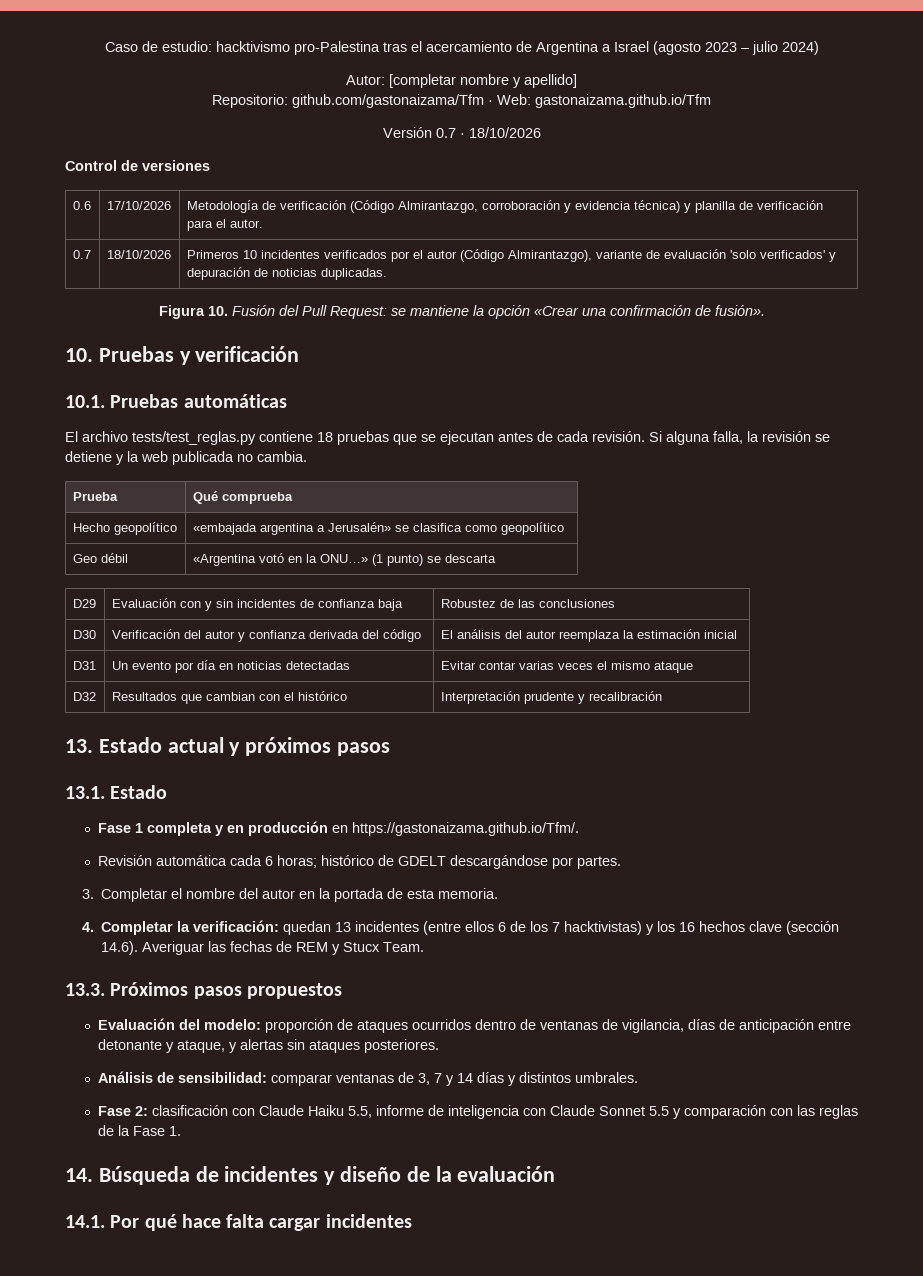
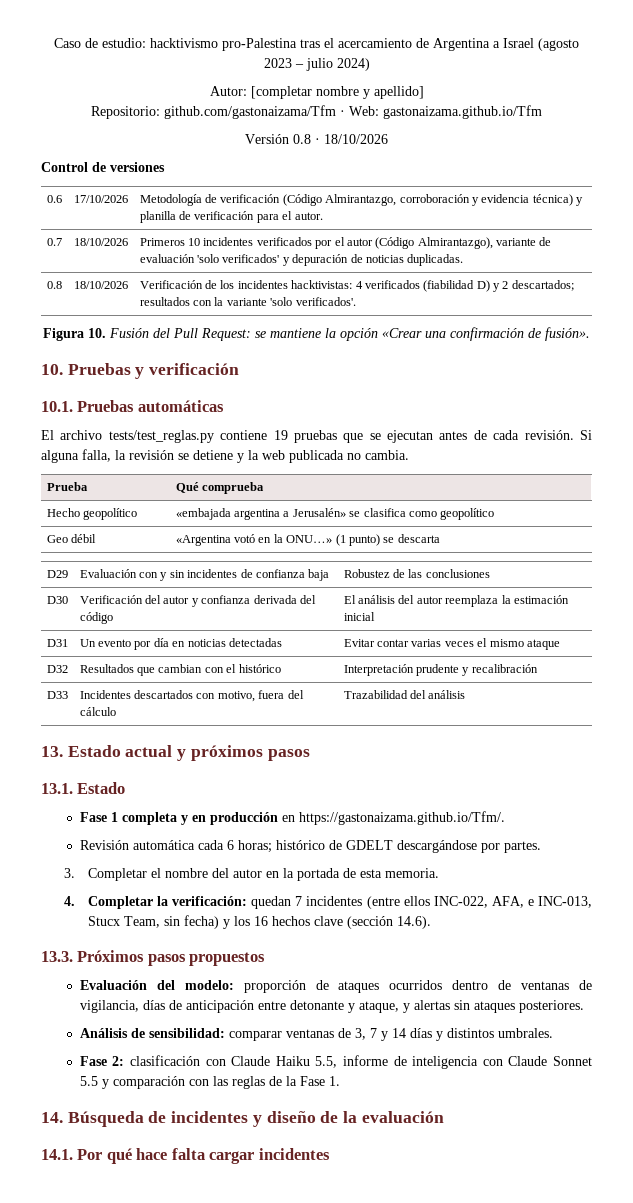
- Versión 0.7 · 18/10/2026
+ Versión 0.8 · 18/10/2026
+ 0.8 | 18/10/2026 | Verificación de los incidentes hacktivistas: 4 verificados (fiabilidad D) y 2 descartados; resultados con la variante 'solo verificados'.
- El archivo tests/test_reglas.py contiene 18 pruebas que se ejecutan antes de cada revisión.
+ El archivo tests/test_reglas.py contiene 19 pruebas que se ejecutan antes de cada revisión.
+ D33 | Incidentes descartados con motivo, fuera del cálculo | Trazabilidad del análisis
- 4. Completar la verificación: quedan 13 incidentes (entre ellos 6 de los 7 hacktivistas) y los 16 hechos clave (sección 14.6). Averiguar las fechas de REM y Stucx Team.
+ 4. Completar la verificación: quedan 7 incidentes (entre ellos INC-022, AFA, e INC-013, Stucx Team, sin fecha) y los 16 hechos clave (sección 14.6).

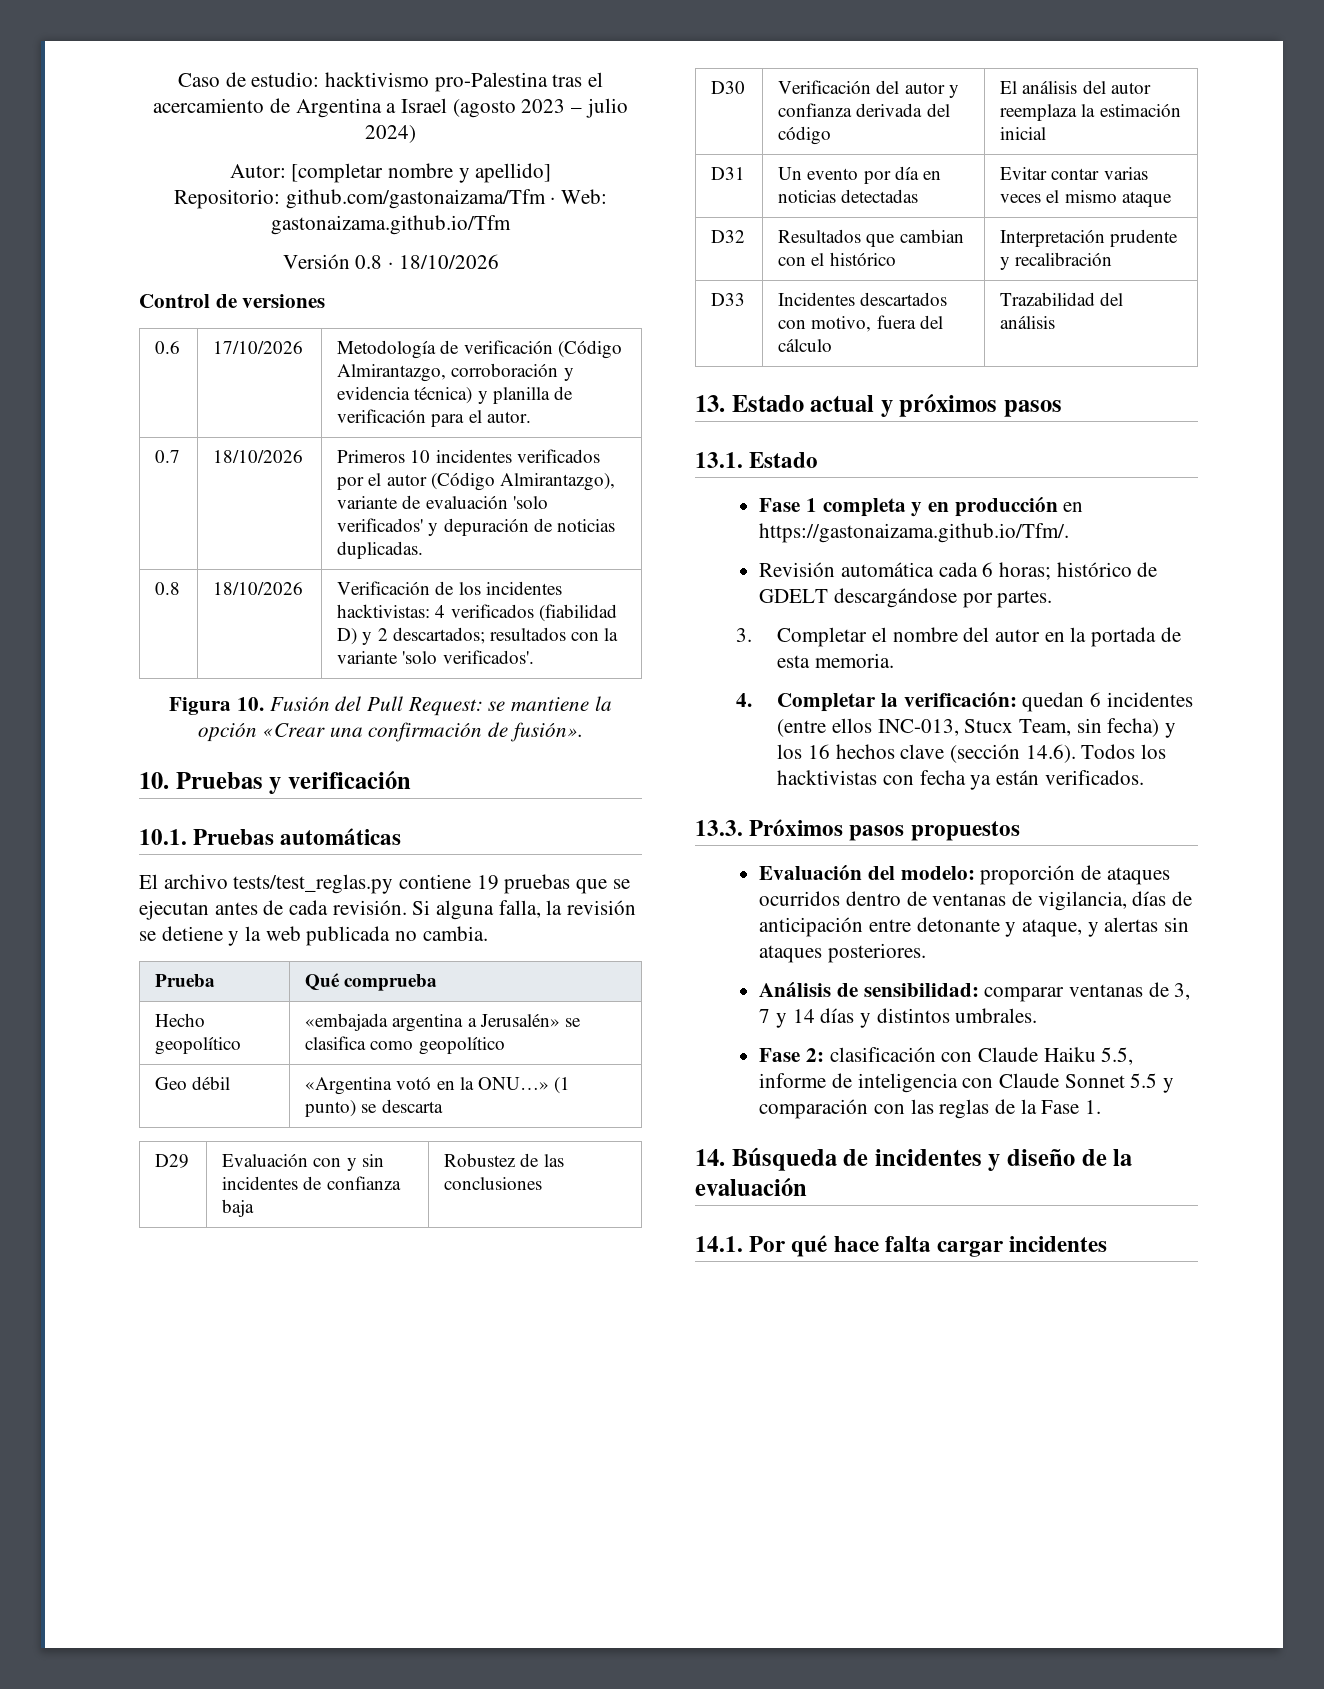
- 4. Completar la verificación: quedan 7 incidentes (entre ellos INC-022, AFA, e INC-013, Stucx Team, sin fecha) y los 16 hechos clave (sección 14.6).
+ 4. Completar la verificación: quedan 6 incidentes (entre ellos INC-013, Stucx Team, sin fecha) y los 16 hechos clave (sección 14.6). Todos los hacktivistas con fecha ya están verificados.

